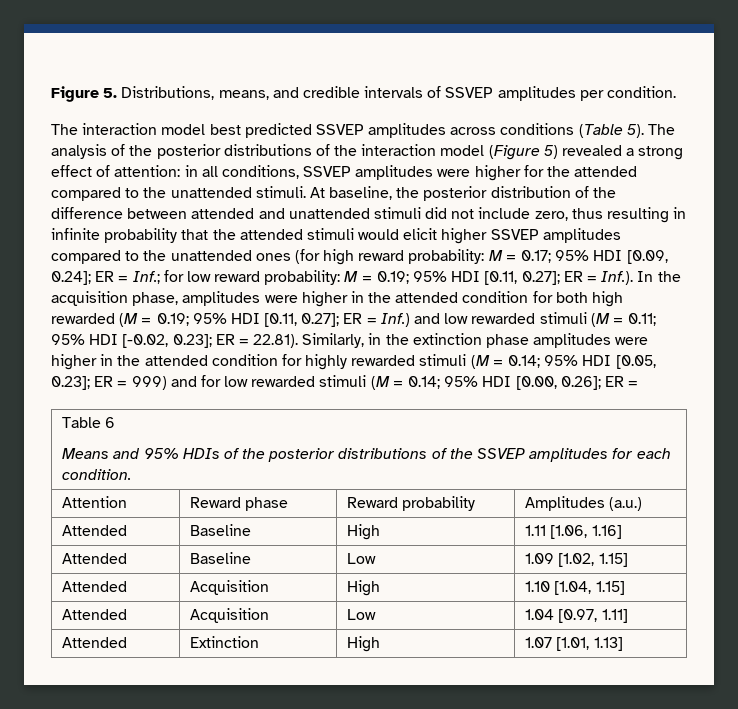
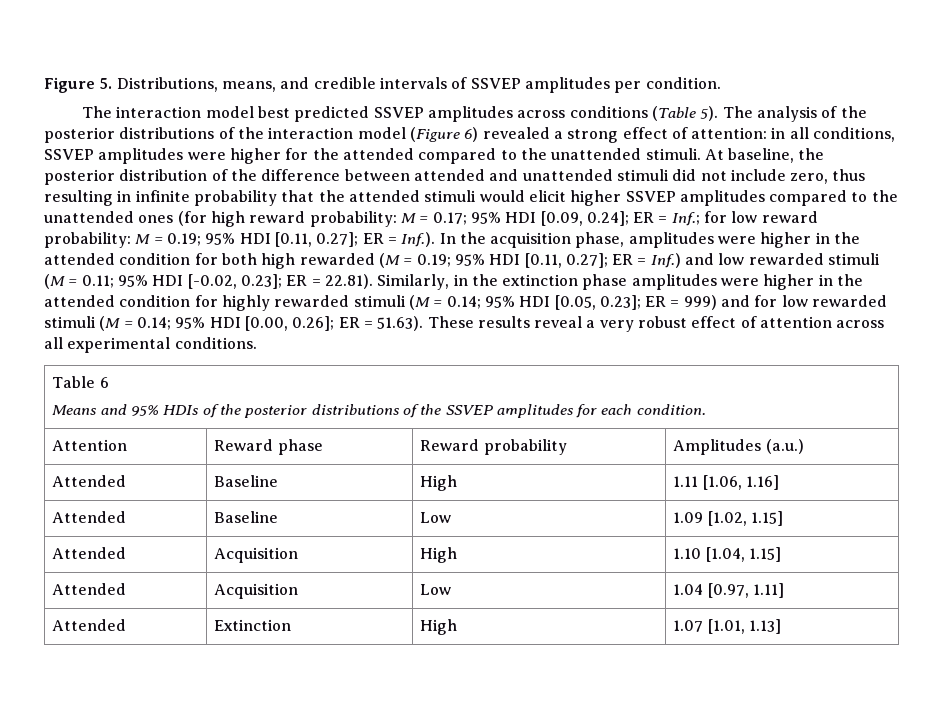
- The analysis of the posterior distributions of the interaction model (Figure 5) revealed a strong effect of attention: in all conditions, SSVEP amplitudes were higher for the attended compared to the unattended stimuli.
+ The analysis of the posterior distributions of the interaction model (Figure 6) revealed a strong effect of attention: in all conditions, SSVEP amplitudes were higher for the attended compared to the unattended stimuli.
- 95% HDI [0.00, 0.26]; ER =
+ 95% HDI [0.00, 0.26]; ER = 51.63). These results reveal a very robust effect of attention across all experimental conditions.

